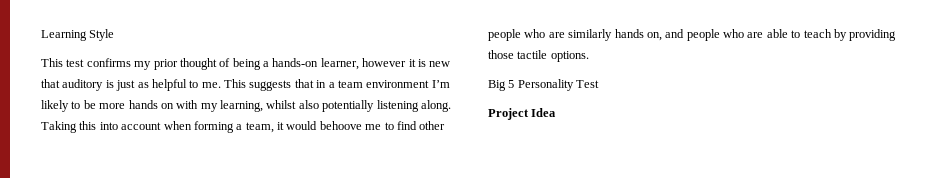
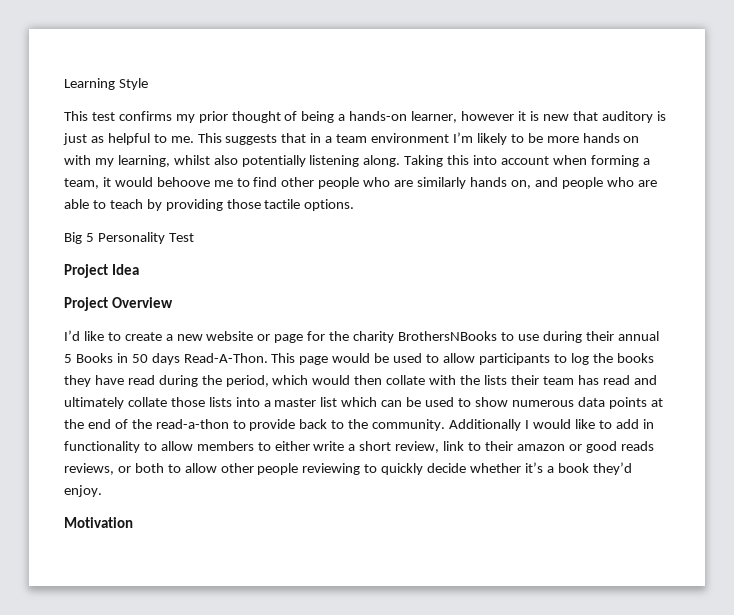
+ Project Overview
+ I’d like to create a new website or page for the charity BrothersNBooks to use during their annual 5 Books in 50 days Read-A-Thon. This page would be used to allow participants to log the books they have read during the period, which would then collate with the lists their team has read and ultimately collate those lists into a master list which can be used to show numerous data points at the end of the read-a-thon to provide back to the community. Additionally I would like to add in functionality to allow members to either write a short review, link to their amazon or good reads reviews, or both to allow other people reviewing to quickly decide whether it’s a book they’d enjoy.
+ Motivation

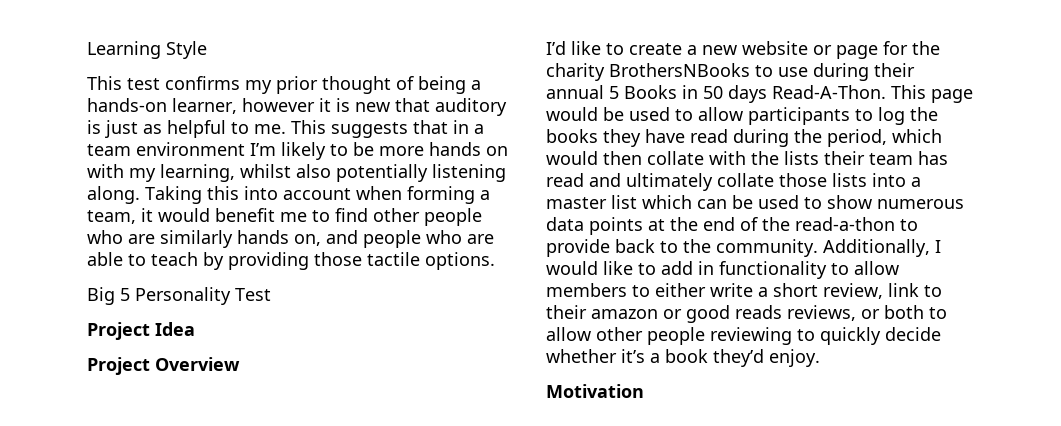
- Taking this into account when forming a team, it would behoove me to find other people who are similarly hands on, and people who are able to teach by providing those tactile options.
+ Taking this into account when forming a team, it would benefit me to find other people who are similarly hands on, and people who are able to teach by providing those tactile options.
- Additionally I would like to add in functionality to allow members to either write a short review, link to their amazon or good reads reviews, or both to allow other people reviewing to quickly decide whether it’s a book they’d enjoy.
+ Additionally, I would like to add in functionality to allow members to either write a short review, link to their amazon or good reads reviews, or both to allow other people reviewing to quickly decide whether it’s a book they’d enjoy.

